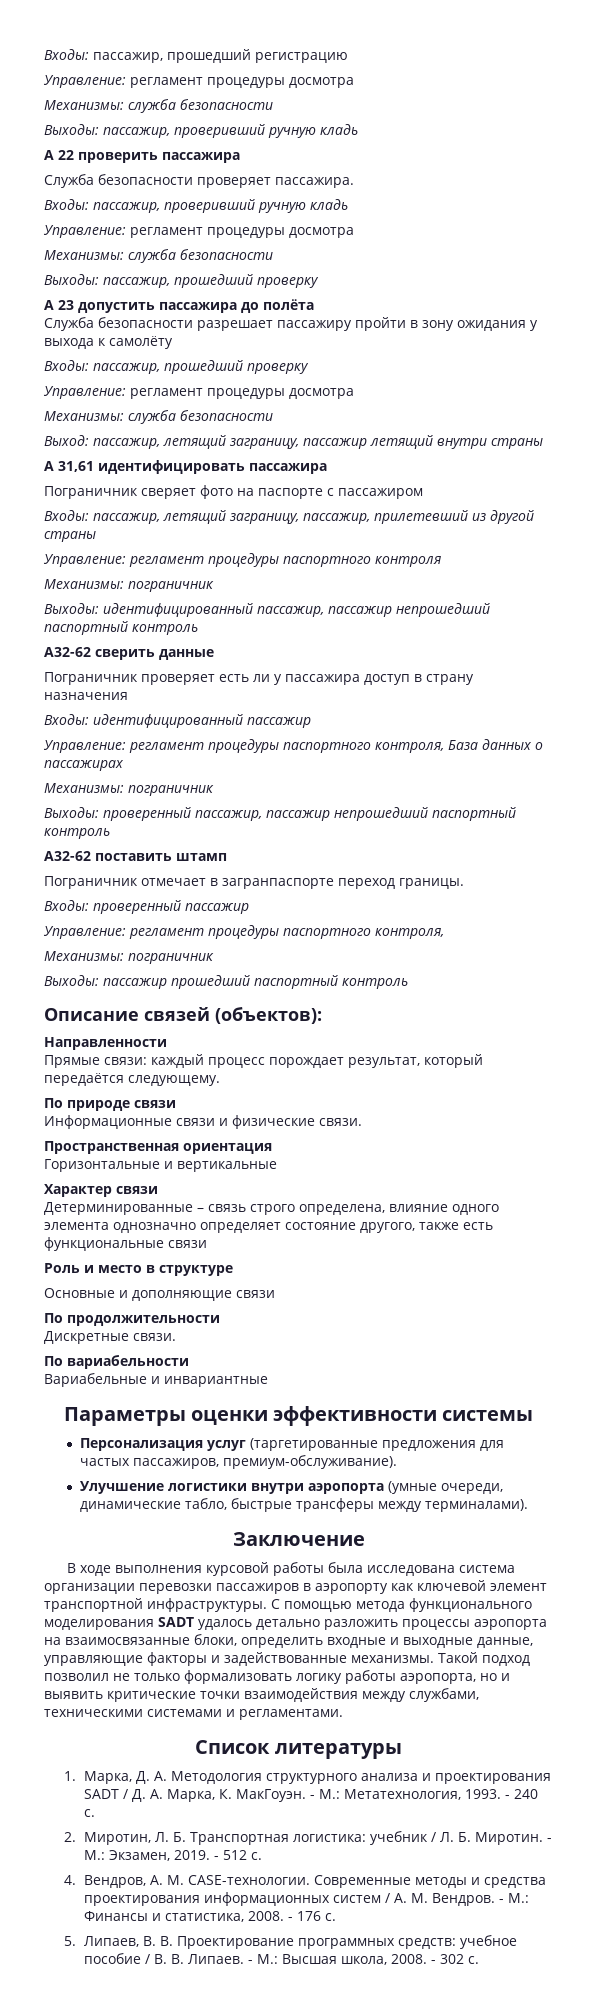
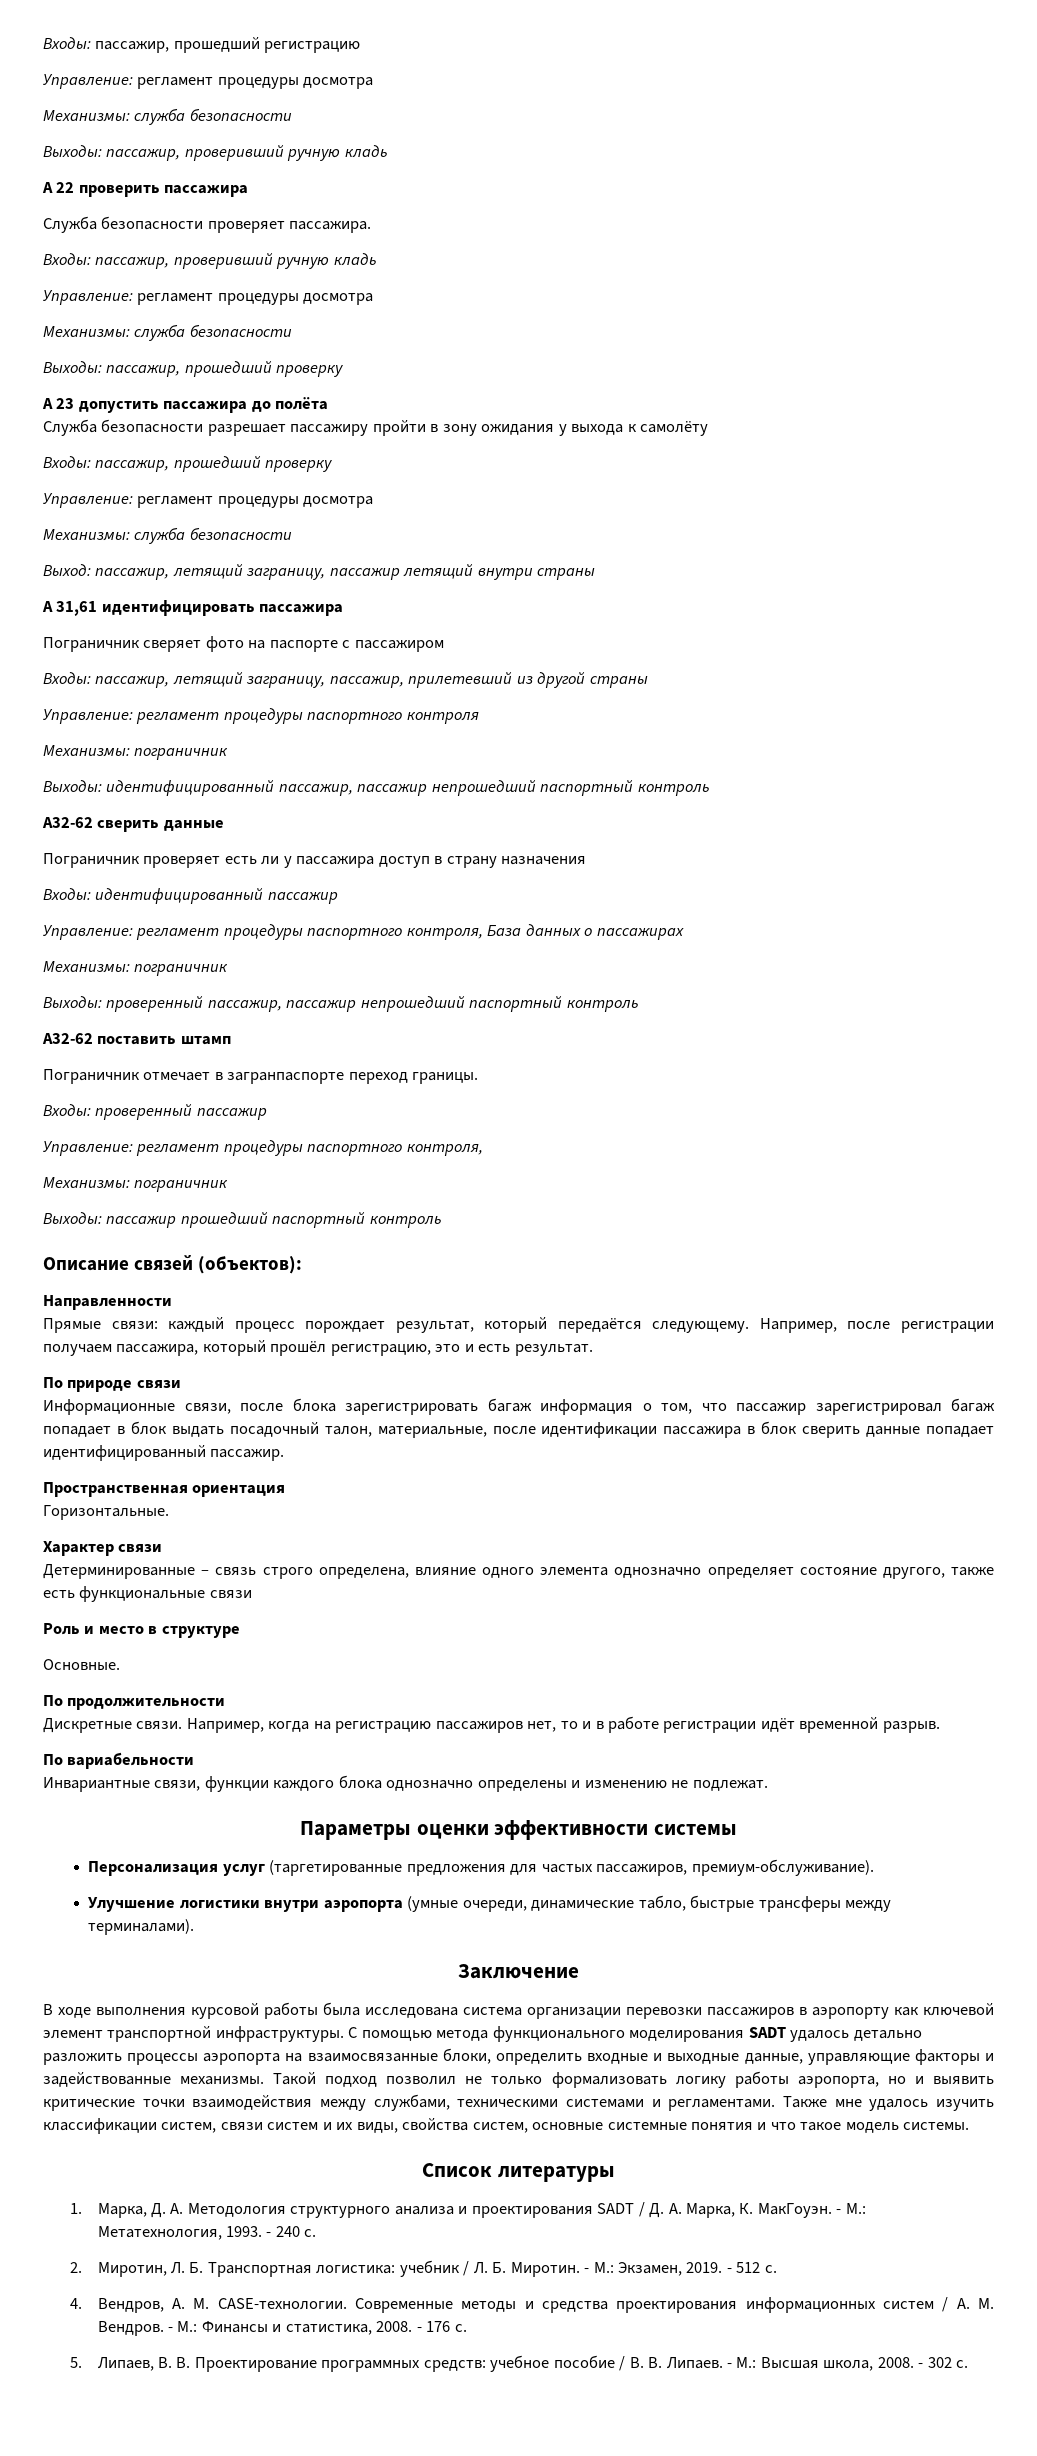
- Прямые связи: каждый процесс порождает результат, который передаётся следующему.
+ Прямые связи: каждый процесс порождает результат, который передаётся следующему. Например, после регистрации получаем пассажира, который прошёл регистрацию, это и есть результат.
  По природе связи
- Информационные связи и физические связи.
+ Информационные связи, после блока зарегистрировать багаж информация о том, что пассажир зарегистрировал багаж попадает в блок выдать посадочный талон, материальные, после идентификации пассажира в блок сверить данные попадает идентифицированный пассажир.
- Горизонтальные и вертикальные
+ Горизонтальные.
- Основные и дополняющие связи
+ Основные.
- Дискретные связи.
+ Дискретные связи. Например, когда на регистрацию пассажиров нет, то и в работе регистрации идёт временной разрыв.
  По вариабельности
- Вариабельные и инвариантные
+ Инвариантные связи, функции каждого блока однозначно определены и изменению не подлежат.
+ Также мне удалось изучить классификации систем, связи систем и их виды, свойства систем, основные системные понятия и что такое модель системы.

